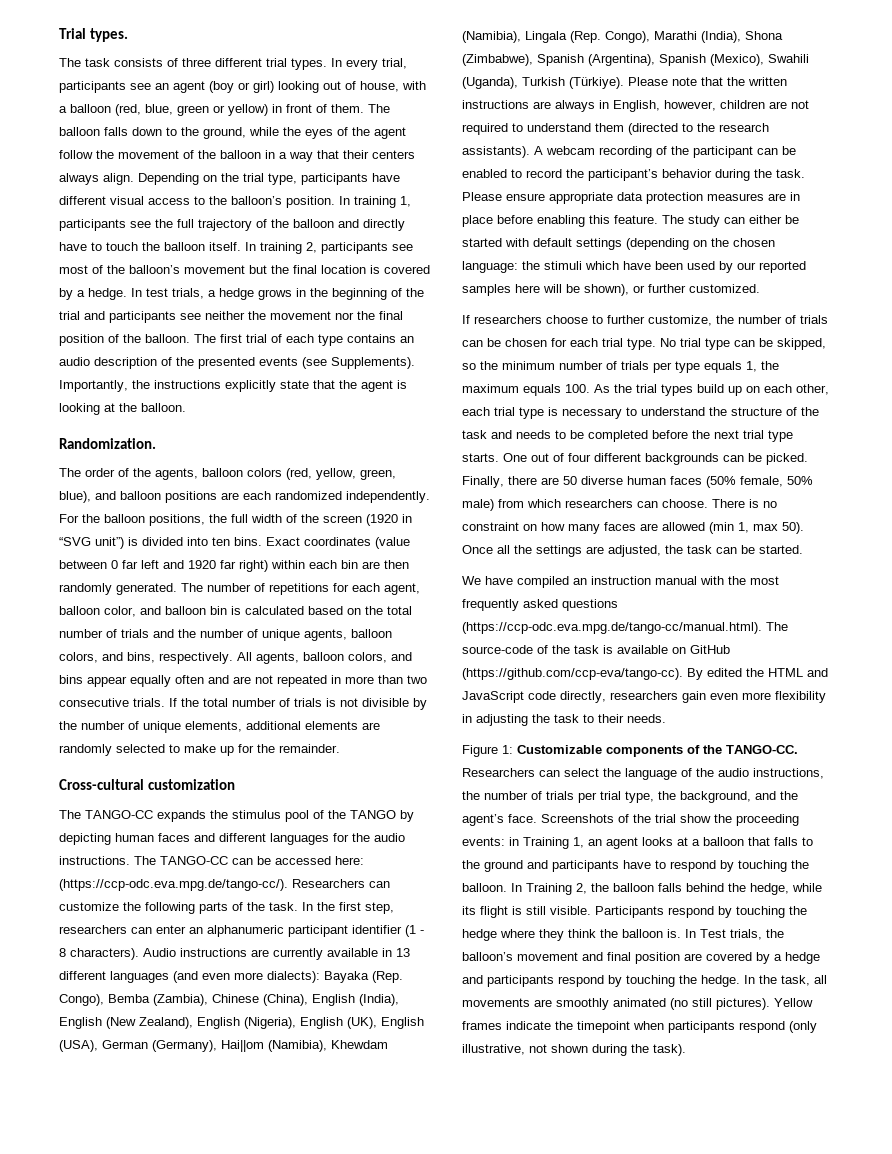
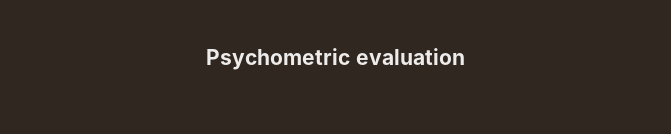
- Trial types.
- The task consists of three different trial types. In every trial, participants see an agent (boy or girl) looking out of house, with a balloon (red, blue, green or yellow) in front of them. The balloon falls down to the ground, while the eyes of the agent follow the movement of the balloon in a way that their centers always align. Depending on the trial type, participants have different visual access to the balloon’s position. In training 1, participants see the full trajectory of the balloon and directly have to touch the balloon itself. In training 2, participants see most of the balloon’s movement but the final location is covered by a hedge. In test trials, a hedge grows in the beginning of the trial and participants see neither the movement nor the final position of the balloon. The first trial of each type contains an audio description of the presented events (see Supplements). Importantly, the instructions explicitly state that the agent is looking at the balloon.
- Randomization.
- The order of the agents, balloon colors (red, yellow, green, blue), and balloon positions are each randomized independently. For the balloon positions, the full width of the screen (1920 in “SVG unit”) is divided into ten bins. Exact coordinates (value between 0 far left and 1920 far right) within each bin are then randomly generated. The number of repetitions for each agent, balloon color, and balloon bin is calculated based on the total number of trials and the number of unique agents, balloon colors, and bins, respectively. All agents, balloon colors, and bins appear equally often and are not repeated in more than two consecutive trials. If the total number of trials is not divisible by the number of unique elements, additional elements are randomly selected to make up for the remainder.
- Cross-cultural customization
- The TANGO-CC expands the stimulus pool of the TANGO by depicting human faces and different languages for the audio instructions. The TANGO-CC can be accessed here: (https://ccp-odc.eva.mpg.de/tango-cc/). Researchers can customize the following parts of the task. In the first step, researchers can enter an alphanumeric participant identifier (1 - 8 characters). Audio instructions are currently available in 13 different languages (and even more dialects): Bayaka (Rep. Congo), Bemba (Zambia), Chinese (China), English (India), English (New Zealand), English (Nigeria), English (UK), English (USA), German (Germany), Hai||om (Namibia), Khewdam (Namibia), Lingala (Rep. Congo), Marathi (India), Shona (Zimbabwe), Spanish (Argentina), Spanish (Mexico), Swahili (Uganda), Turkish (Türkiye). Please note that the written instructions are always in English, however, children are not required to understand them (directed to the research assistants). A webcam recording of the participant can be enabled to record the participant’s behavior during the task. Please ensure appropriate data protection measures are in place before enabling this feature. The study can either be started with default settings (depending on the chosen language: the stimuli which have been used by our reported samples here will be shown), or further customized.
- If researchers choose to further customize, the number of trials can be chosen for each trial type. No trial type can be skipped, so the minimum number of trials per type equals 1, the maximum equals 100. As the trial types build up on each other, each trial type is necessary to understand the structure of the task and needs to be completed before the next trial type starts. One out of four different backgrounds can be picked. Finally, there are 50 diverse human faces (50% female, 50% male) from which researchers can choose. There is no constraint on how many faces are allowed (min 1, max 50). Once all the settings are adjusted, the task can be started.
- We have compiled an instruction manual with the most frequently asked questions (https://ccp-odc.eva.mpg.de/tango-cc/manual.html). The source-code of the task is available on GitHub (https://github.com/ccp-eva/tango-cc). By edited the HTML and JavaScript code directly, researchers gain even more flexibility in adjusting the task to their needs.
- Figure 1: Customizable components of the TANGO-CC. Researchers can select the language of the audio instructions, the number of trials per trial type, the background, and the agent’s face. Screenshots of the trial show the proceeding events: in Training 1, an agent looks at a balloon that falls to the ground and participants have to respond by touching the balloon. In Training 2, the balloon falls behind the hedge, while its flight is still visible. Participants respond by touching the hedge where they think the balloon is. In Test trials, the balloon’s movement and final position are covered by a hedge and participants respond by touching the hedge. In the task, all movements are smoothly animated (no still pictures). Yellow frames indicate the timepoint when participants respond (only illustrative, not shown during the task).
+ Psychometric evaluation

